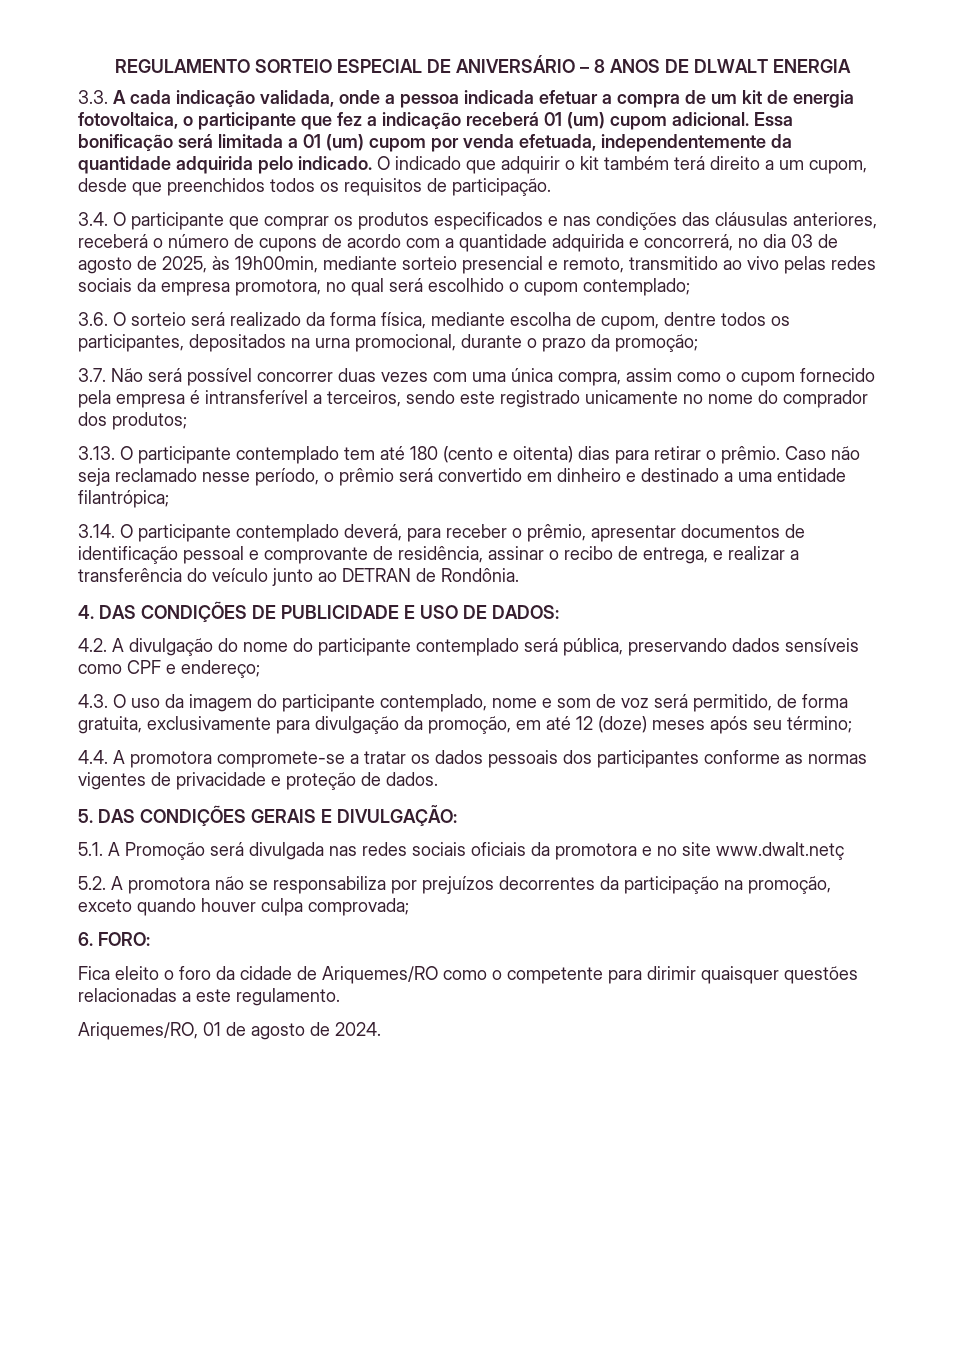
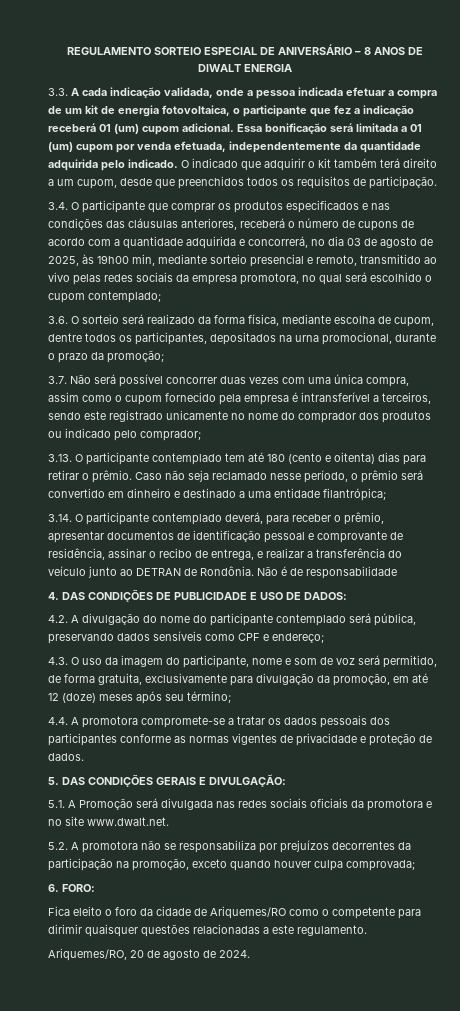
- REGULAMENTO SORTEIO ESPECIAL DE ANIVERSÁRIO – 8 ANOS DE DLWALT ENERGIA
+ REGULAMENTO SORTEIO ESPECIAL DE ANIVERSÁRIO – 8 ANOS DE DlWALT ENERGIA
- 3.4. O participante que comprar os produtos especificados e nas condições das cláusulas anteriores, receberá o número de cupons de acordo com a quantidade adquirida e concorrerá, no dia 03 de agosto de 2025, às 19h00min, mediante sorteio presencial e remoto, transmitido ao vivo pelas redes sociais da empresa promotora, no qual será escolhido o cupom contemplado;
+ 3.4. O participante que comprar os produtos especificados e nas condições das cláusulas anteriores, receberá o número de cupons de acordo com a quantidade adquirida e concorrerá, no dia 03 de agosto de 2025, às 19h00 min, mediante sorteio presencial e remoto, transmitido ao vivo pelas redes sociais da empresa promotora, no qual será escolhido o cupom contemplado;
- 3.7. Não será possível concorrer duas vezes com uma única compra, assim como o cupom fornecido pela empresa é intransferível a terceiros, sendo este registrado unicamente no nome do comprador dos produtos;
+ 3.7. Não será possível concorrer duas vezes com uma única compra, assim como o cupom fornecido pela empresa é intransferível a terceiros, sendo este registrado unicamente no nome do comprador dos produtos ou indicado pelo comprador;
+ Não é de responsabilidade
- 4.3. O uso da imagem do participante contemplado, nome e som de voz será permitido, de forma gratuita, exclusivamente para divulgação da promoção, em até 12 (doze) meses após seu término;
+ 4.3. O uso da imagem do participante, nome e som de voz será permitido, de forma gratuita, exclusivamente para divulgação da promoção, em até 12 (doze) meses após seu término;
- 5.1. A Promoção será divulgada nas redes sociais oficiais da promotora e no site www.dwalt.netç
+ 5.1. A Promoção será divulgada nas redes sociais oficiais da promotora e no site www.dwalt.net.
- Ariquemes/RO, 01 de agosto de 2024.
+ Ariquemes/RO, 20 de agosto de 2024.

